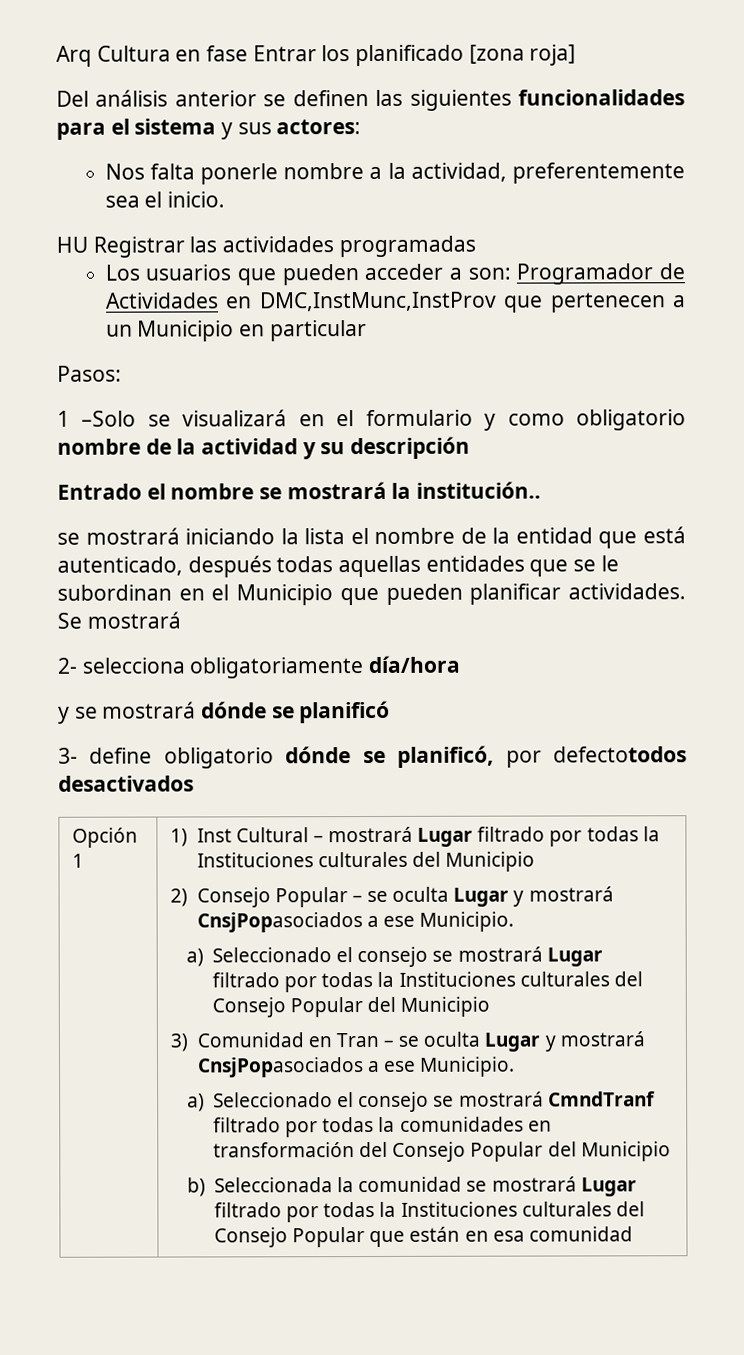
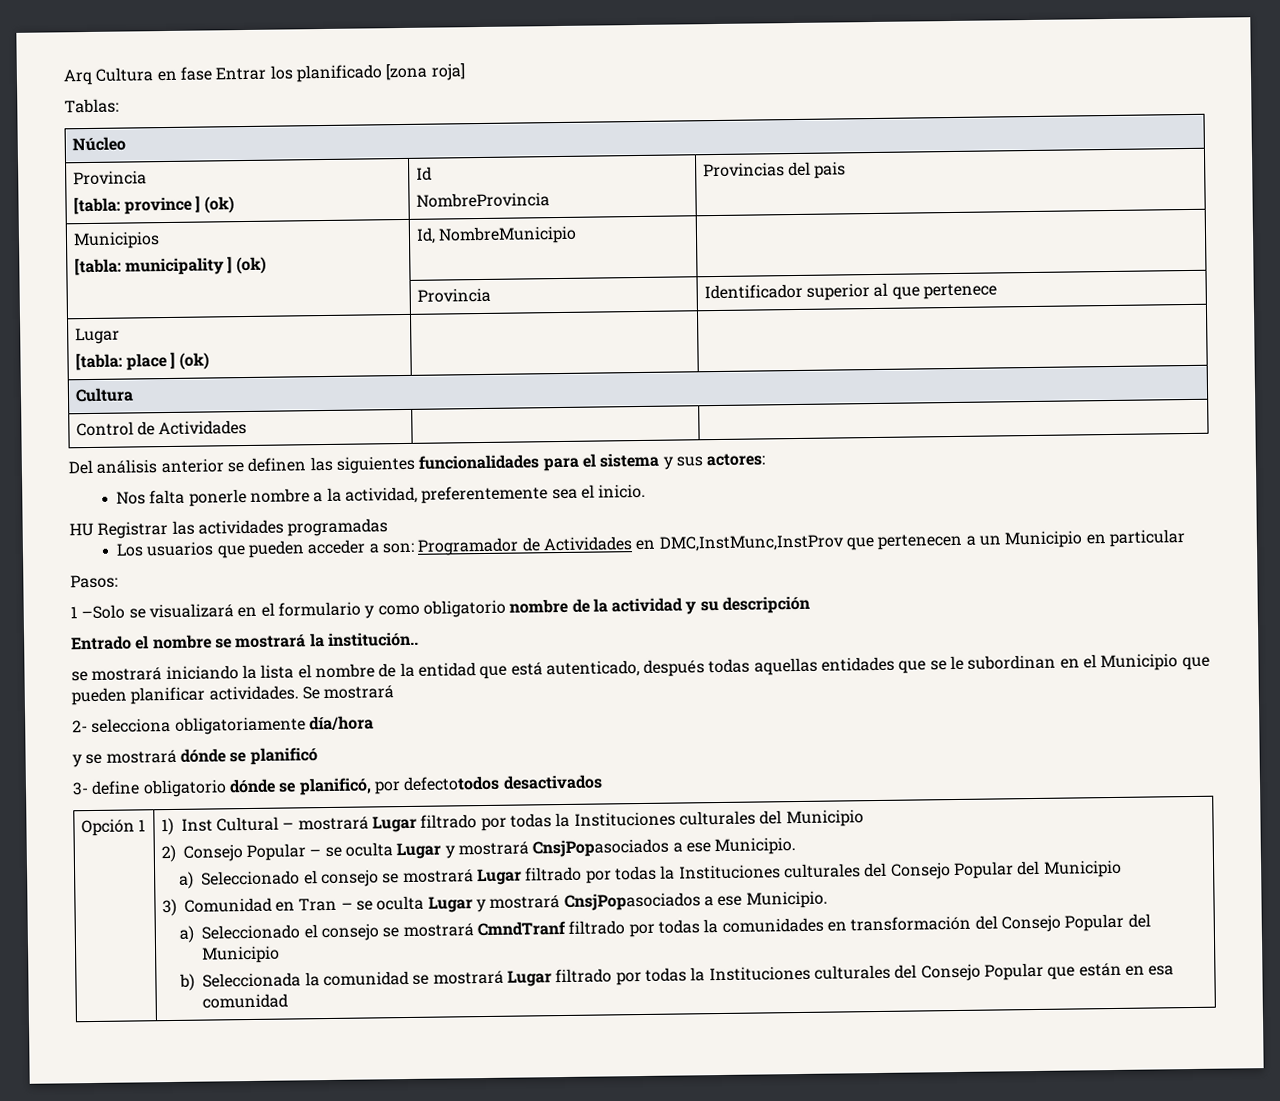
+ Tablas:
+ Núcleo
+ Provincia
+ [tabla: province ] (ok) | Id
+ NombreProvincia | Provincias del pais
+ Municipios
+ [tabla: municipality ] (ok) | Id, NombreMunicipio |
+ | Provincia | Identificador superior al que pertenece
+ Lugar
+ [tabla: place ] (ok) | |
+ Cultura
+ Control de Actividades | |

